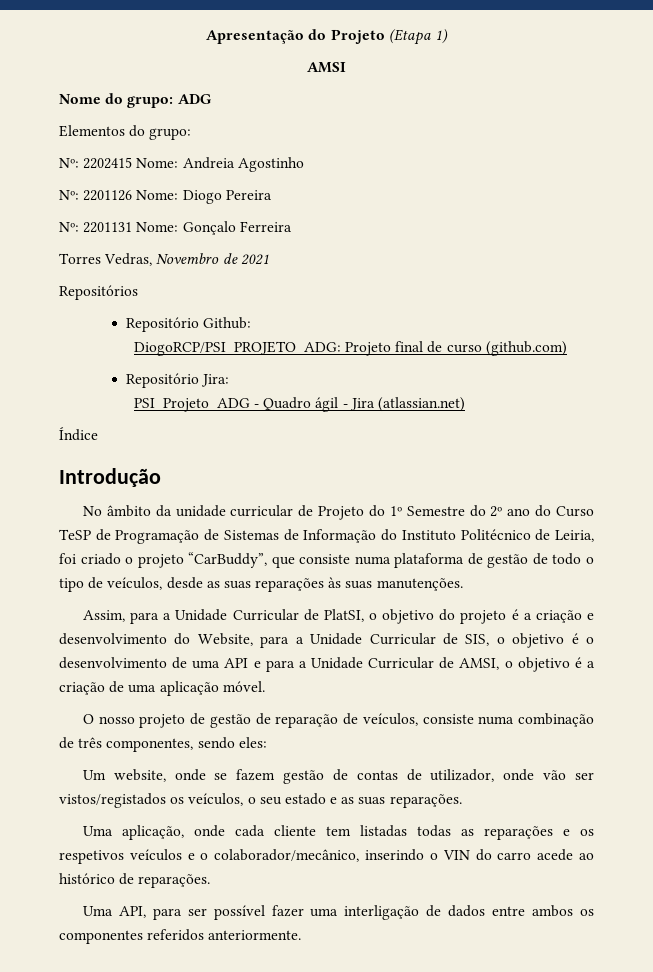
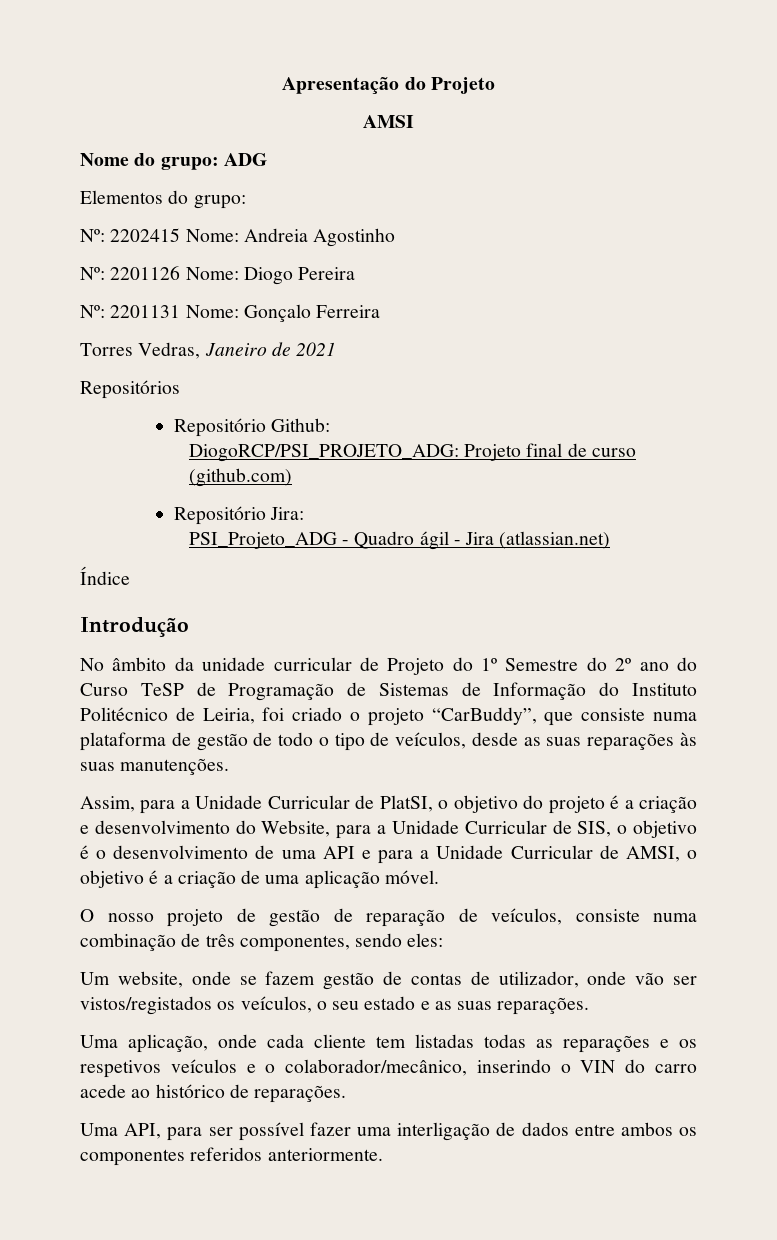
- Apresentação do Projeto (Etapa 1)
+ Apresentação do Projeto
- Torres Vedras, Novembro de 2021
+ Torres Vedras, Janeiro de 2021

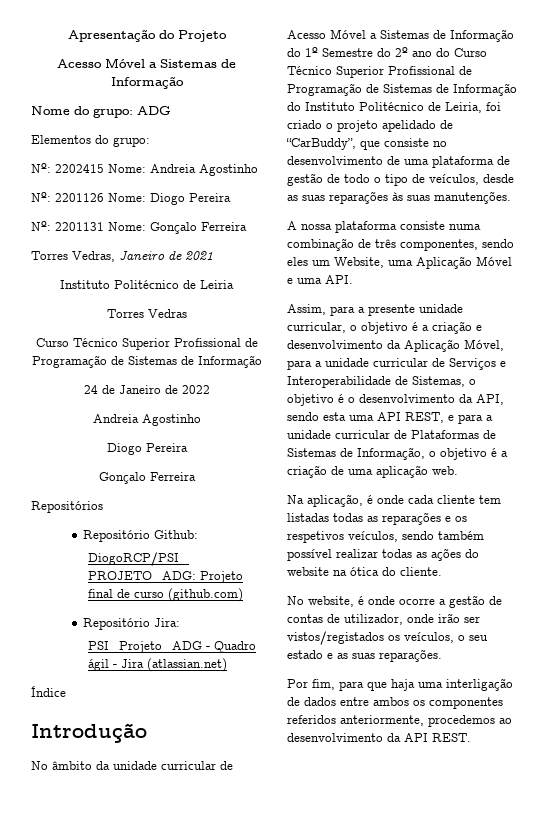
  Apresentação do Projeto
- AMSI
+ Acesso Móvel a Sistemas de Informação
+ Instituto Politécnico de Leiria
+ Torres Vedras
+ Curso Técnico Superior Profissional de Programação de Sistemas de Informação
+ 24 de Janeiro de 2022
+ Andreia Agostinho
+ Diogo Pereira
+ Gonçalo Ferreira
- No âmbito da unidade curricular de Projeto do 1º Semestre do 2º ano do Curso TeSP de Programação de Sistemas de Informação do Instituto Politécnico de Leiria, foi criado o projeto “CarBuddy”, que consiste numa plataforma de gestão de todo o tipo de veículos, desde as suas reparações às suas manutenções.
+ No âmbito da unidade curricular de Acesso Móvel a Sistemas de Informação do 1º Semestre do 2º ano do Curso Técnico Superior Profissional de Programação de Sistemas de Informação do Instituto Politécnico de Leiria, foi criado o projeto apelidado de “CarBuddy”, que consiste no desenvolvimento de uma plataforma de gestão de todo o tipo de veículos, desde as suas reparações às suas manutenções.
- Assim, para a Unidade Curricular de PlatSI, o objetivo do projeto é a criação e desenvolvimento do Website, para a Unidade Curricular de SIS, o objetivo é o desenvolvimento de uma API e para a Unidade Curricular de AMSI, o objetivo é a criação de uma aplicação móvel.
- O nosso projeto de gestão de reparação de veículos, consiste numa combinação de três componentes, sendo eles:
- Um website, onde se fazem gestão de contas de utilizador, onde vão ser vistos/registados os veículos, o seu estado e as suas reparações.
+ A nossa plataforma consiste numa combinação de três componentes, sendo eles um Website, uma Aplicação Móvel e uma API.
+ Assim, para a presente unidade curricular, o objetivo é a criação e desenvolvimento da Aplicação Móvel, para a unidade curricular de Serviços e Interoperabilidade de Sistemas, o objetivo é o desenvolvimento da API, sendo esta uma API REST, e para a unidade curricular de Plataformas de Sistemas de Informação, o objetivo é a criação de uma aplicação web.
+ Na aplicação, é onde cada cliente tem listadas todas as reparações e os respetivos veículos, sendo também possível realizar todas as ações do website na ótica do cliente.
+ No website, é onde ocorre a gestão de contas de utilizador, onde irão ser vistos/registados os veículos, o seu estado e as suas reparações.
- Uma aplicação, onde cada cliente tem listadas todas as reparações e os respetivos veículos e o colaborador/mecânico, inserindo o VIN do carro acede ao histórico de reparações.
- Uma API, para ser possível fazer uma interligação de dados entre ambos os componentes referidos anteriormente.
+ Por fim, para que haja uma interligação de dados entre ambos os componentes referidos anteriormente, procedemos ao desenvolvimento da API REST.

